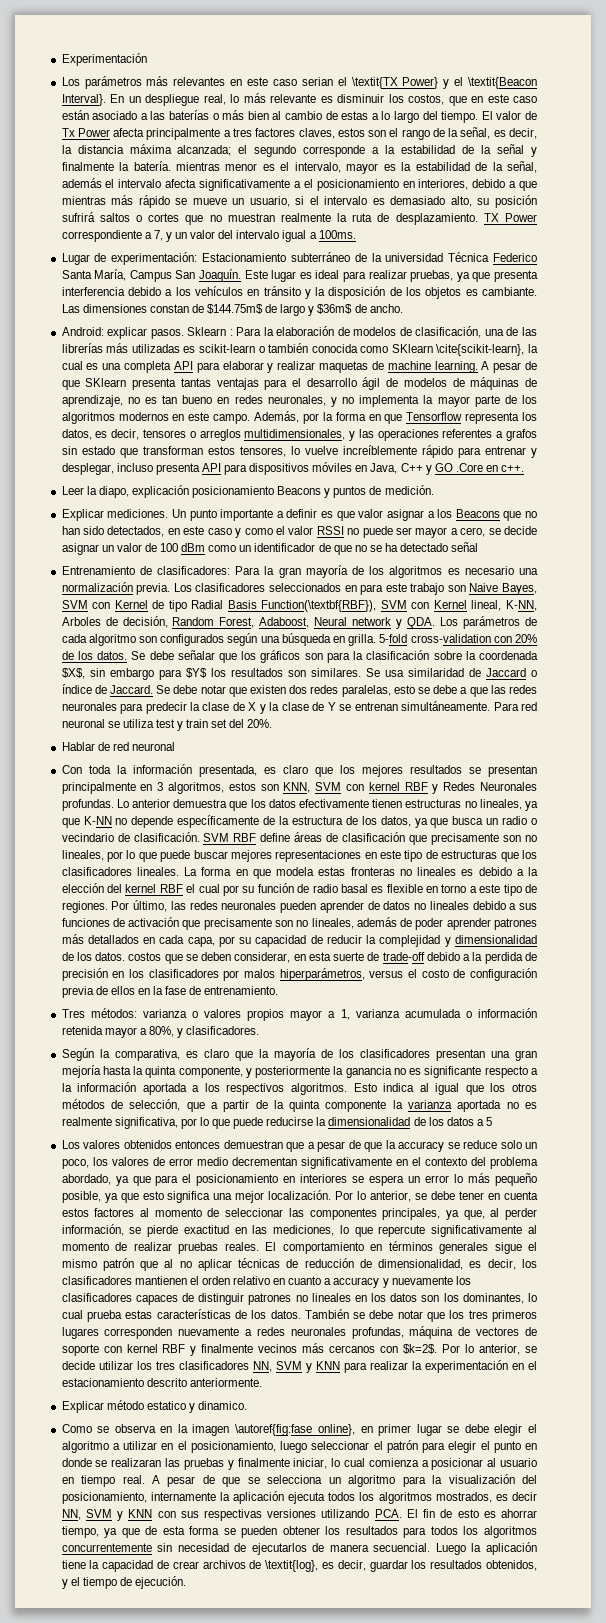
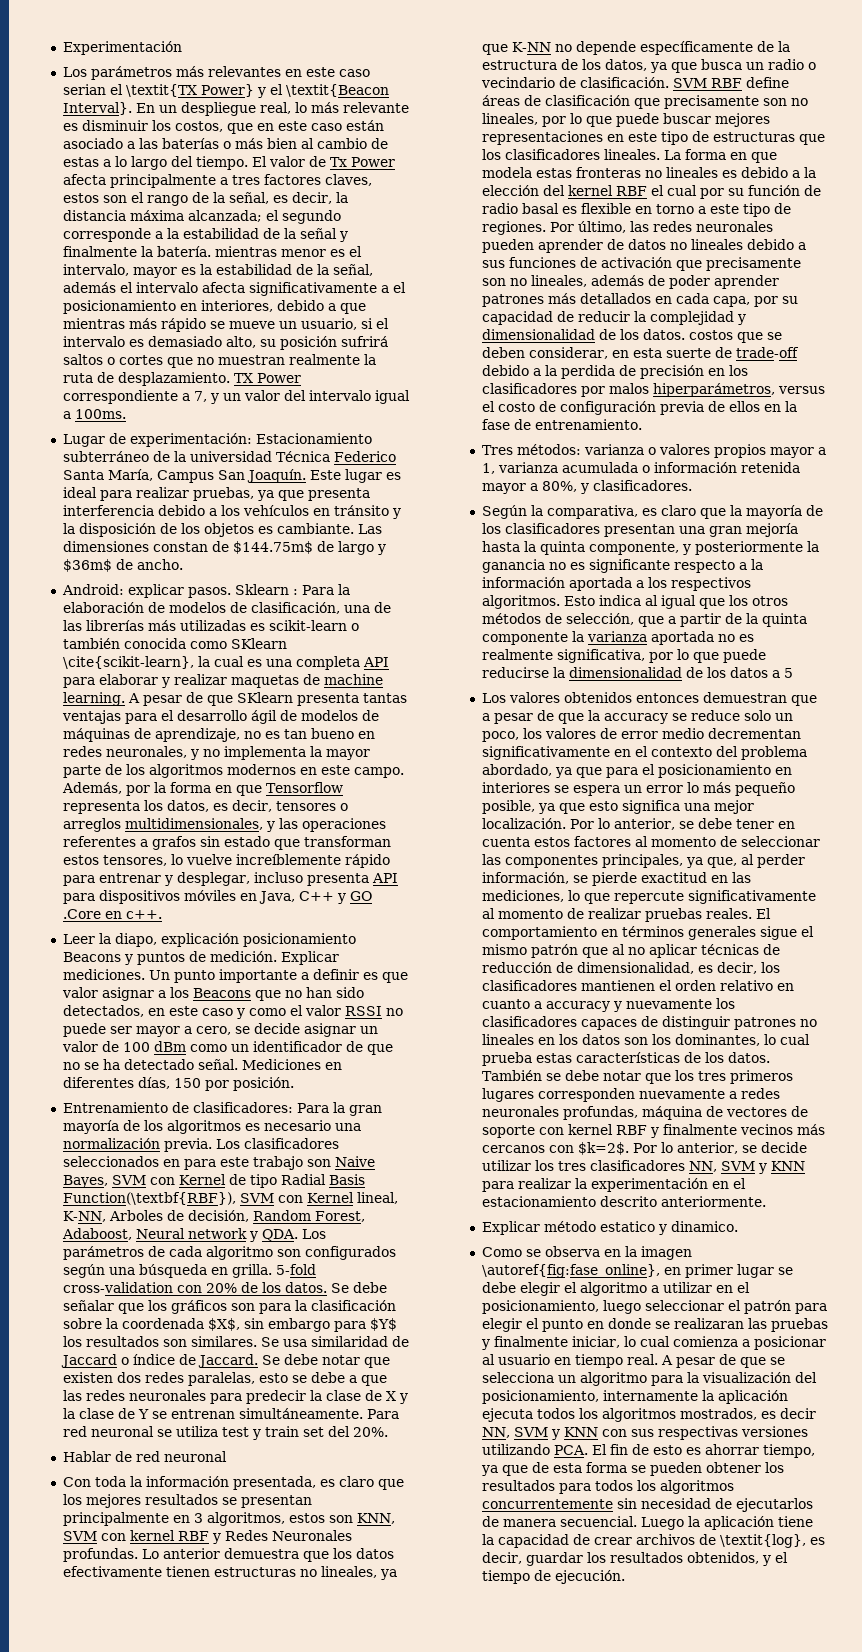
- Leer la diapo, explicación posicionamiento Beacons y puntos de medición.
- Explicar mediciones.
+ Leer la diapo, explicación posicionamiento Beacons y puntos de medición. Explicar mediciones.
- Un punto importante a definir es que valor asignar a los Beacons que no han sido detectados, en este caso y como el valor RSSI no puede ser mayor a cero, se decide asignar un valor de 100 dBm como un identificador de que no se ha detectado señal
+ Un punto importante a definir es que valor asignar a los Beacons que no han sido detectados, en este caso y como el valor RSSI no puede ser mayor a cero, se decide asignar un valor de 100 dBm como un identificador de que no se ha detectado señal. Mediciones en diferentes días, 150 por posición.

